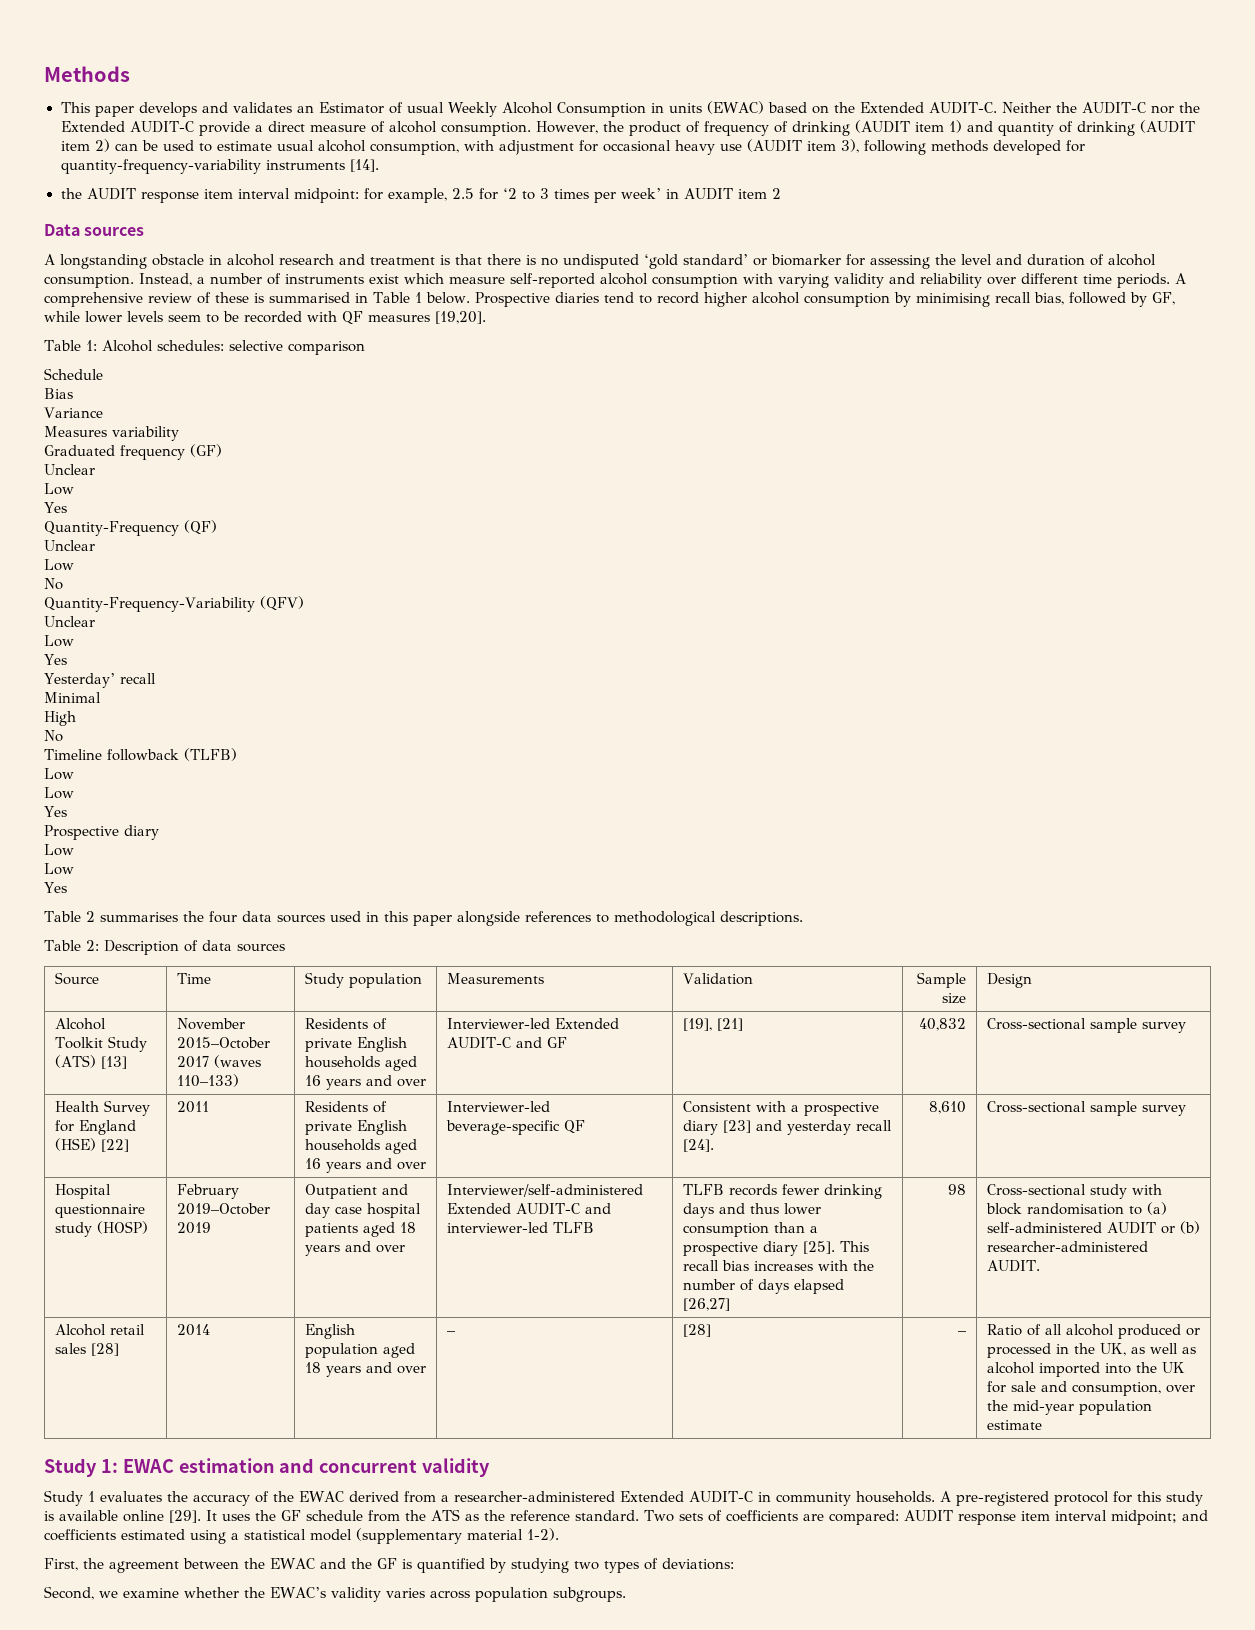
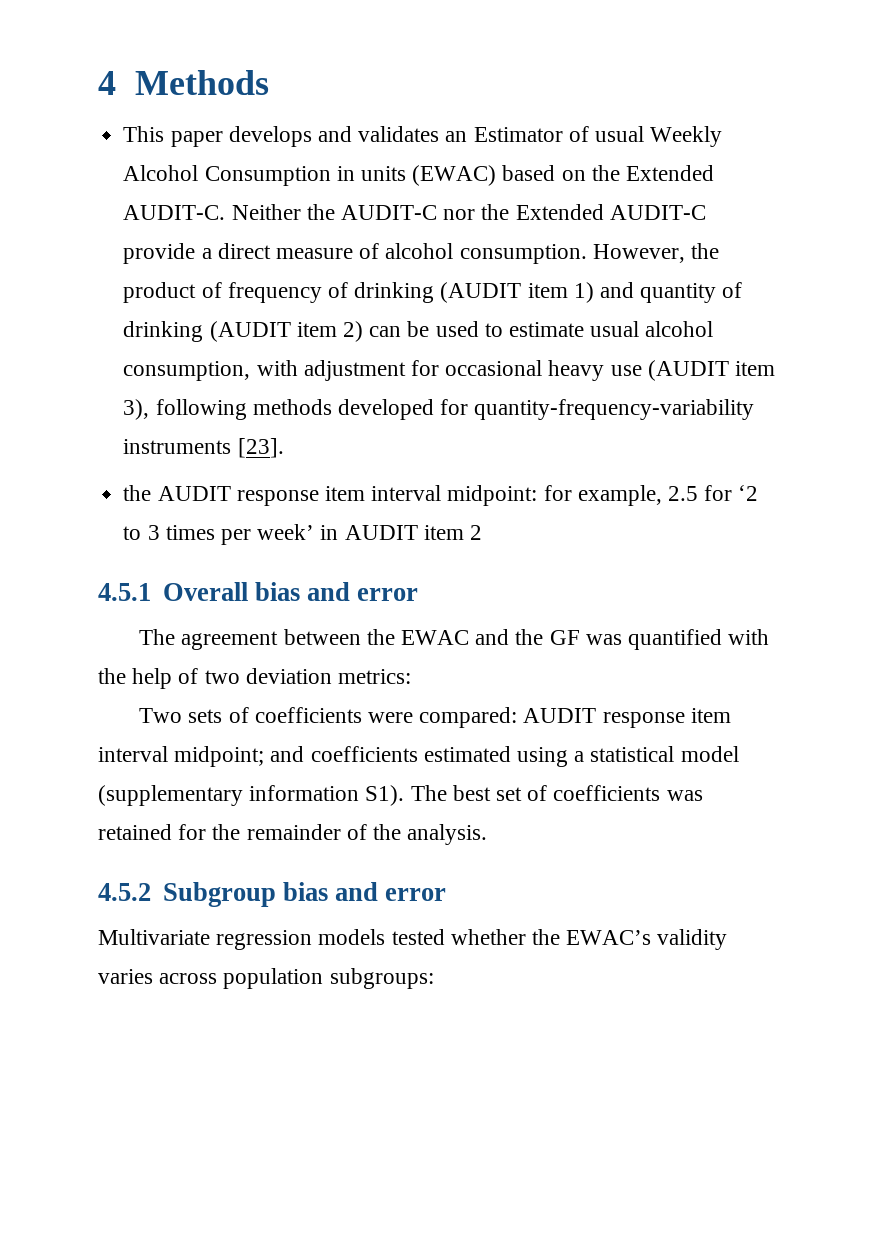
- Methods
+ 4 Methods
- However, the product of frequency of drinking (AUDIT item 1) and quantity of drinking (AUDIT item 2) can be used to estimate usual alcohol consumption, with adjustment for occasional heavy use (AUDIT item 3), following methods developed for quantity-frequency-variability instruments [14].
+ However, the product of frequency of drinking (AUDIT item 1) and quantity of drinking (AUDIT item 2) can be used to estimate usual alcohol consumption, with adjustment for occasional heavy use (AUDIT item 3), following methods developed for quantity-frequency-variability instruments [23].
- Data sources
- A longstanding obstacle in alcohol research and treatment is that there is no undisputed ‘gold standard’ or biomarker for assessing the level and duration of alcohol consumption. Instead, a number of instruments exist which measure self-reported alcohol consumption with varying validity and reliability over different time periods. A comprehensive review of these is summarised in Table 1 below. Prospective diaries tend to record higher alcohol consumption by minimising recall bias, followed by GF, while lower levels seem to be recorded with QF measures [19,20].
- Table 1: Alcohol schedules: selective comparison
- Schedule
- Bias
- Variance
- Measures variability
- Graduated frequency (GF)
- Unclear
- Low
- Yes
- Quantity-Frequency (QF)
- Unclear
- Low
- No
- Quantity-Frequency-Variability (QFV)
- Unclear
- Low
- Yes
- Yesterday’ recall
- Minimal
- High
- No
- Timeline followback (TLFB)
- Low
- Low
- Yes
- Prospective diary
- Low
- Low
- Yes
- Table 2 summarises the four data sources used in this paper alongside references to methodological descriptions.
- Table 2: Description of data sources
- Source | Time | Study population | Measurements | Validation | Sample size | Design
- Alcohol Toolkit Study (ATS) [13] | November 2015–October 2017 (waves 110–133) | Residents of private English households aged 16 years and over | Interviewer-led Extended AUDIT-C and GF | [19], [21] | 40,832 | Cross-sectional sample survey
- Health Survey for England (HSE) [22] | 2011 | Residents of private English households aged 16 years and over | Interviewer-led beverage-specific QF | Consistent with a prospective diary [23] and yesterday recall [24]. | 8,610 | Cross-sectional sample survey
- Hospital questionnaire study (HOSP) | February 2019–October 2019 | Outpatient and day case hospital patients aged 18 years and over | Interviewer/self-administered Extended AUDIT-C and interviewer-led TLFB | TLFB records fewer drinking days and thus lower consumption than a prospective diary [25]. This recall bias increases with the number of days elapsed [26,27] | 98 | Cross-sectional study with block randomisation to (a) self-administered AUDIT or (b) researcher-administered AUDIT.
- Alcohol retail sales [28] | 2014 | English population aged 18 years and over | – | [28] | – | Ratio of all alcohol produced or processed in the UK, as well as alcohol imported into the UK for sale and consumption, over the mid-year population estimate
- Study 1: EWAC estimation and concurrent validity
- Study 1 evaluates the accuracy of the EWAC derived from a researcher-administered Extended AUDIT-C in community households. A pre-registered protocol for this study is available online [29]. It uses the GF schedule from the ATS as the reference standard. Two sets of coefficients are compared: AUDIT response item interval midpoint; and coefficients estimated using a statistical model (supplementary material 1-2).
- First, the agreement between the EWAC and the GF is quantified by studying two types of deviations:
- Second, we examine whether the EWAC’s validity varies across population subgroups.
+ 4.5.1 Overall bias and error
+ The agreement between the EWAC and the GF was quantified with the help of two deviation metrics:
+ Two sets of coefficients were compared: AUDIT response item interval midpoint; and coefficients estimated using a statistical model (supplementary information S1). The best set of coefficients was retained for the remainder of the analysis.
+ 4.5.2 Subgroup bias and error
+ Multivariate regression models tested whether the EWAC’s validity varies across population subgroups:

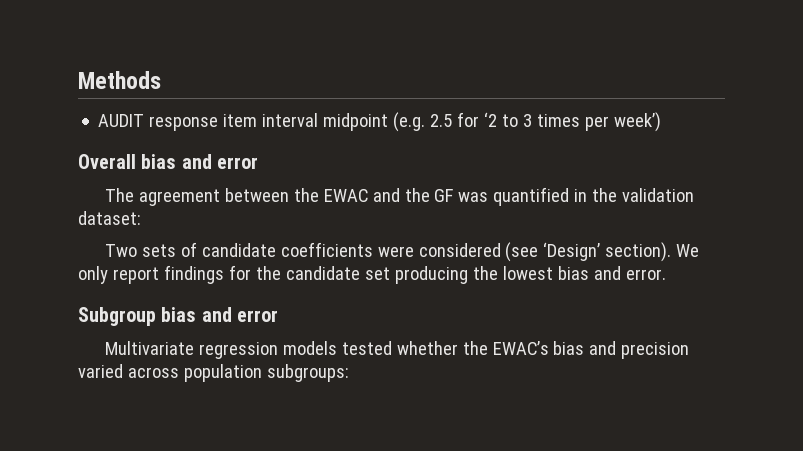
- 4 Methods
+ Methods
- This paper develops and validates an Estimator of usual Weekly Alcohol Consumption in units (EWAC) based on the Extended AUDIT-C. Neither the AUDIT-C nor the Extended AUDIT-C provide a direct measure of alcohol consumption. However, the product of frequency of drinking (AUDIT item 1) and quantity of drinking (AUDIT item 2) can be used to estimate usual alcohol consumption, with adjustment for occasional heavy use (AUDIT item 3), following methods developed for quantity-frequency-variability instruments [23].
- the AUDIT response item interval midpoint: for example, 2.5 for ‘2 to 3 times per week’ in AUDIT item 2
- 4.5.1 Overall bias and error
+ AUDIT response item interval midpoint (e.g. 2.5 for ‘2 to 3 times per week’)
+ Overall bias and error
- The agreement between the EWAC and the GF was quantified with the help of two deviation metrics:
+ The agreement between the EWAC and the GF was quantified in the validation dataset:
- Two sets of coefficients were compared: AUDIT response item interval midpoint; and coefficients estimated using a statistical model (supplementary information S1). The best set of coefficients was retained for the remainder of the analysis.
- 4.5.2 Subgroup bias and error
+ Two sets of candidate coefficients were considered (see ‘Design’ section). We only report findings for the candidate set producing the lowest bias and error.
+ Subgroup bias and error
- Multivariate regression models tested whether the EWAC’s validity varies across population subgroups:
+ Multivariate regression models tested whether the EWAC’s bias and precision varied across population subgroups:

